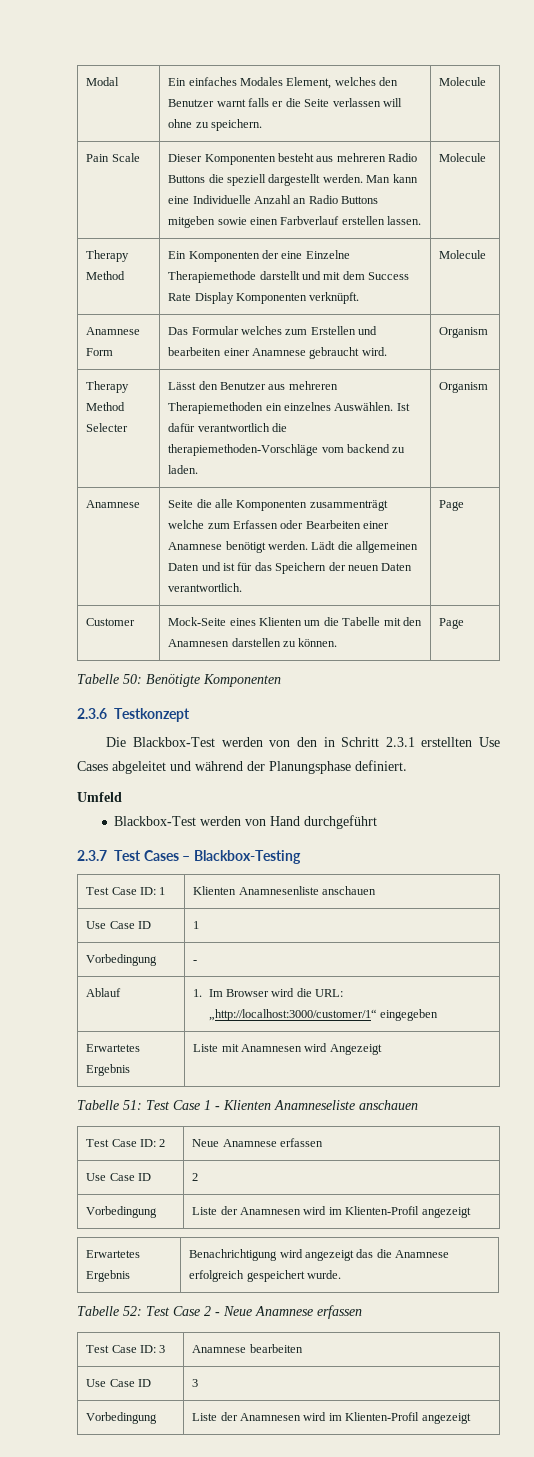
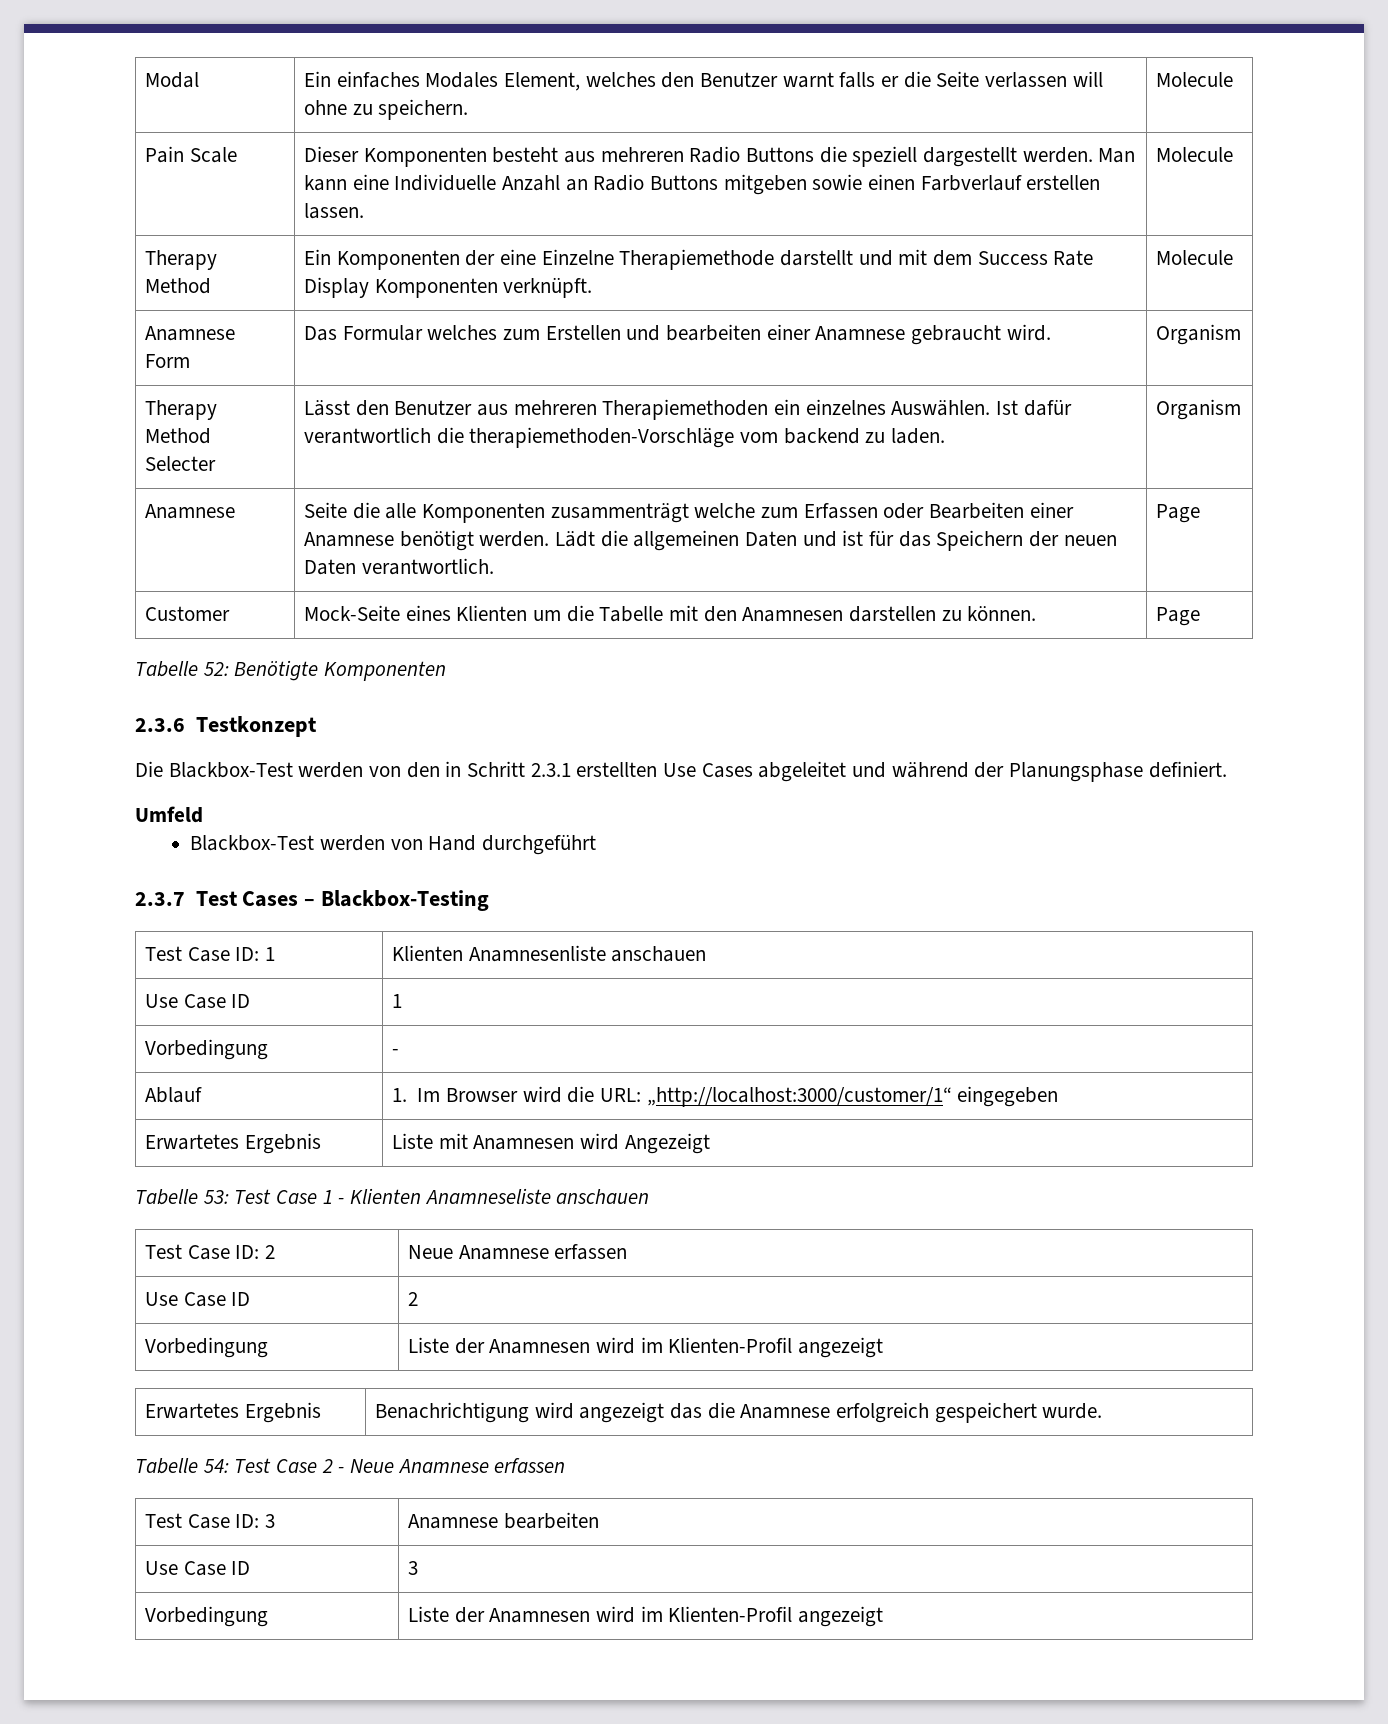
- Tabelle 50: Benötigte Komponenten
+ Tabelle 52: Benötigte Komponenten
- Tabelle 51: Test Case 1 - Klienten Anamneseliste anschauen
+ Tabelle 53: Test Case 1 - Klienten Anamneseliste anschauen
- Tabelle 52: Test Case 2 - Neue Anamnese erfassen
+ Tabelle 54: Test Case 2 - Neue Anamnese erfassen

